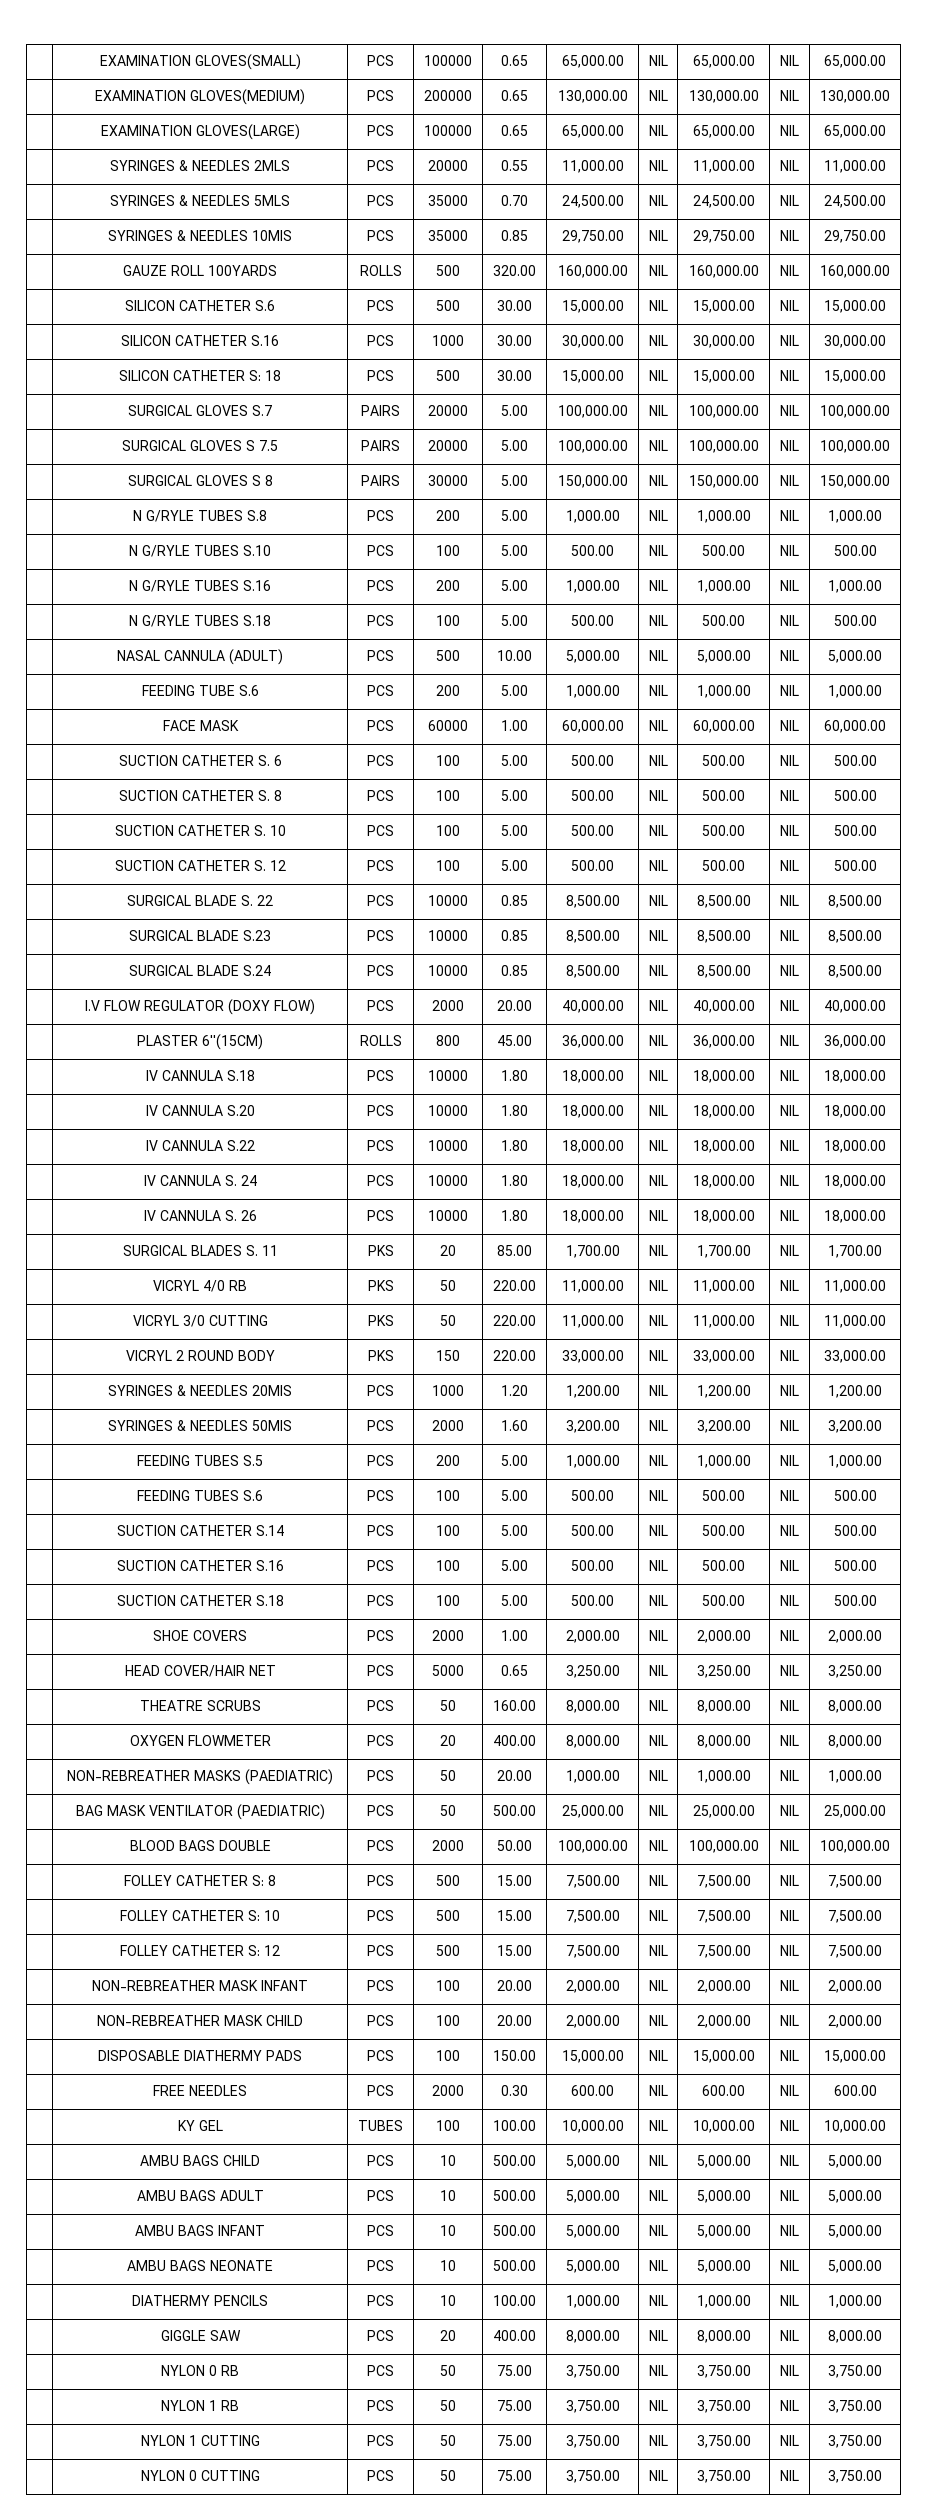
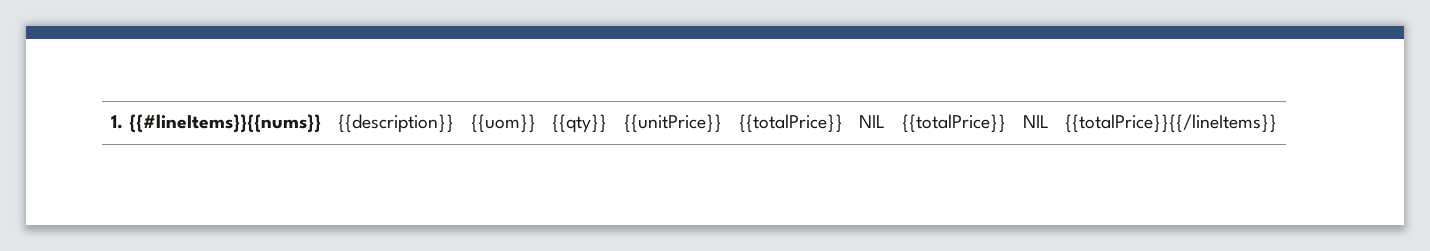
- | EXAMINATION GLOVES(SMALL) | PCS | 100000 | 0.65 | 65,000.00 | NIL | 65,000.00 | NIL | 65,000.00
- | EXAMINATION GLOVES(MEDIUM) | PCS | 200000 | 0.65 | 130,000.00 | NIL | 130,000.00 | NIL | 130,000.00
- | EXAMINATION GLOVES(LARGE) | PCS | 100000 | 0.65 | 65,000.00 | NIL | 65,000.00 | NIL | 65,000.00
- | SYRINGES & NEEDLES 2MLS | PCS | 20000 | 0.55 | 11,000.00 | NIL | 11,000.00 | NIL | 11,000.00
- | SYRINGES & NEEDLES 5MLS | PCS | 35000 | 0.70 | 24,500.00 | NIL | 24,500.00 | NIL | 24,500.00
- | SYRINGES & NEEDLES 10MIS | PCS | 35000 | 0.85 | 29,750.00 | NIL | 29,750.00 | NIL | 29,750.00
- | GAUZE ROLL 100YARDS | ROLLS | 500 | 320.00 | 160,000.00 | NIL | 160,000.00 | NIL | 160,000.00
- | SILICON CATHETER S.6 | PCS | 500 | 30.00 | 15,000.00 | NIL | 15,000.00 | NIL | 15,000.00
- | SILICON CATHETER S.16 | PCS | 1000 | 30.00 | 30,000.00 | NIL | 30,000.00 | NIL | 30,000.00
- | SILICON CATHETER S: 18 | PCS | 500 | 30.00 | 15,000.00 | NIL | 15,000.00 | NIL | 15,000.00
- | SURGICAL GLOVES S.7 | PAIRS | 20000 | 5.00 | 100,000.00 | NIL | 100,000.00 | NIL | 100,000.00
- | SURGICAL GLOVES S 7.5 | PAIRS | 20000 | 5.00 | 100,000.00 | NIL | 100,000.00 | NIL | 100,000.00
- | SURGICAL GLOVES S 8 | PAIRS | 30000 | 5.00 | 150,000.00 | NIL | 150,000.00 | NIL | 150,000.00
- | N G/RYLE TUBES S.8 | PCS | 200 | 5.00 | 1,000.00 | NIL | 1,000.00 | NIL | 1,000.00
- | N G/RYLE TUBES S.10 | PCS | 100 | 5.00 | 500.00 | NIL | 500.00 | NIL | 500.00
- | N G/RYLE TUBES S.16 | PCS | 200 | 5.00 | 1,000.00 | NIL | 1,000.00 | NIL | 1,000.00
- | N G/RYLE TUBES S.18 | PCS | 100 | 5.00 | 500.00 | NIL | 500.00 | NIL | 500.00
- | NASAL CANNULA (ADULT) | PCS | 500 | 10.00 | 5,000.00 | NIL | 5,000.00 | NIL | 5,000.00
- | FEEDING TUBE S.6 | PCS | 200 | 5.00 | 1,000.00 | NIL | 1,000.00 | NIL | 1,000.00
- | FACE MASK | PCS | 60000 | 1.00 | 60,000.00 | NIL | 60,000.00 | NIL | 60,000.00
- | SUCTION CATHETER S. 6 | PCS | 100 | 5.00 | 500.00 | NIL | 500.00 | NIL | 500.00
- | SUCTION CATHETER S. 8 | PCS | 100 | 5.00 | 500.00 | NIL | 500.00 | NIL | 500.00
- | SUCTION CATHETER S. 10 | PCS | 100 | 5.00 | 500.00 | NIL | 500.00 | NIL | 500.00
- | SUCTION CATHETER S. 12 | PCS | 100 | 5.00 | 500.00 | NIL | 500.00 | NIL | 500.00
- | SURGICAL BLADE S. 22 | PCS | 10000 | 0.85 | 8,500.00 | NIL | 8,500.00 | NIL | 8,500.00
- | SURGICAL BLADE S.23 | PCS | 10000 | 0.85 | 8,500.00 | NIL | 8,500.00 | NIL | 8,500.00
- | SURGICAL BLADE S.24 | PCS | 10000 | 0.85 | 8,500.00 | NIL | 8,500.00 | NIL | 8,500.00
- | I.V FLOW REGULATOR (DOXY FLOW) | PCS | 2000 | 20.00 | 40,000.00 | NIL | 40,000.00 | NIL | 40,000.00
- | PLASTER 6''(15CM) | ROLLS | 800 | 45.00 | 36,000.00 | NIL | 36,000.00 | NIL | 36,000.00
- | IV CANNULA S.18 | PCS | 10000 | 1.80 | 18,000.00 | NIL | 18,000.00 | NIL | 18,000.00
- | IV CANNULA S.20 | PCS | 10000 | 1.80 | 18,000.00 | NIL | 18,000.00 | NIL | 18,000.00
- | IV CANNULA S.22 | PCS | 10000 | 1.80 | 18,000.00 | NIL | 18,000.00 | NIL | 18,000.00
- | IV CANNULA S. 24 | PCS | 10000 | 1.80 | 18,000.00 | NIL | 18,000.00 | NIL | 18,000.00
- | IV CANNULA S. 26 | PCS | 10000 | 1.80 | 18,000.00 | NIL | 18,000.00 | NIL | 18,000.00
- | SURGICAL BLADES S. 11 | PKS | 20 | 85.00 | 1,700.00 | NIL | 1,700.00 | NIL | 1,700.00
- | VICRYL 4/0 RB | PKS | 50 | 220.00 | 11,000.00 | NIL | 11,000.00 | NIL | 11,000.00
- | VICRYL 3/0 CUTTING | PKS | 50 | 220.00 | 11,000.00 | NIL | 11,000.00 | NIL | 11,000.00
- | VICRYL 2 ROUND BODY | PKS | 150 | 220.00 | 33,000.00 | NIL | 33,000.00 | NIL | 33,000.00
- | SYRINGES & NEEDLES 20MIS | PCS | 1000 | 1.20 | 1,200.00 | NIL | 1,200.00 | NIL | 1,200.00
- | SYRINGES & NEEDLES 50MIS | PCS | 2000 | 1.60 | 3,200.00 | NIL | 3,200.00 | NIL | 3,200.00
- | FEEDING TUBES S.5 | PCS | 200 | 5.00 | 1,000.00 | NIL | 1,000.00 | NIL | 1,000.00
- | FEEDING TUBES S.6 | PCS | 100 | 5.00 | 500.00 | NIL | 500.00 | NIL | 500.00
- | SUCTION CATHETER S.14 | PCS | 100 | 5.00 | 500.00 | NIL | 500.00 | NIL | 500.00
- | SUCTION CATHETER S.16 | PCS | 100 | 5.00 | 500.00 | NIL | 500.00 | NIL | 500.00
- | SUCTION CATHETER S.18 | PCS | 100 | 5.00 | 500.00 | NIL | 500.00 | NIL | 500.00
- | SHOE COVERS | PCS | 2000 | 1.00 | 2,000.00 | NIL | 2,000.00 | NIL | 2,000.00
- | HEAD COVER/HAIR NET | PCS | 5000 | 0.65 | 3,250.00 | NIL | 3,250.00 | NIL | 3,250.00
- | THEATRE SCRUBS | PCS | 50 | 160.00 | 8,000.00 | NIL | 8,000.00 | NIL | 8,000.00
- | OXYGEN FLOWMETER | PCS | 20 | 400.00 | 8,000.00 | NIL | 8,000.00 | NIL | 8,000.00
- | NON-REBREATHER MASKS (PAEDIATRIC) | PCS | 50 | 20.00 | 1,000.00 | NIL | 1,000.00 | NIL | 1,000.00
- | BAG MASK VENTILATOR (PAEDIATRIC) | PCS | 50 | 500.00 | 25,000.00 | NIL | 25,000.00 | NIL | 25,000.00
- | BLOOD BAGS DOUBLE | PCS | 2000 | 50.00 | 100,000.00 | NIL | 100,000.00 | NIL | 100,000.00
- | FOLLEY CATHETER S: 8 | PCS | 500 | 15.00 | 7,500.00 | NIL | 7,500.00 | NIL | 7,500.00
- | FOLLEY CATHETER S: 10 | PCS | 500 | 15.00 | 7,500.00 | NIL | 7,500.00 | NIL | 7,500.00
- | FOLLEY CATHETER S: 12 | PCS | 500 | 15.00 | 7,500.00 | NIL | 7,500.00 | NIL | 7,500.00
- | NON-REBREATHER MASK INFANT | PCS | 100 | 20.00 | 2,000.00 | NIL | 2,000.00 | NIL | 2,000.00
- | NON-REBREATHER MASK CHILD | PCS | 100 | 20.00 | 2,000.00 | NIL | 2,000.00 | NIL | 2,000.00
- | DISPOSABLE DIATHERMY PADS | PCS | 100 | 150.00 | 15,000.00 | NIL | 15,000.00 | NIL | 15,000.00
- | FREE NEEDLES | PCS | 2000 | 0.30 | 600.00 | NIL | 600.00 | NIL | 600.00
- | KY GEL | TUBES | 100 | 100.00 | 10,000.00 | NIL | 10,000.00 | NIL | 10,000.00
- | AMBU BAGS CHILD | PCS | 10 | 500.00 | 5,000.00 | NIL | 5,000.00 | NIL | 5,000.00
- | AMBU BAGS ADULT | PCS | 10 | 500.00 | 5,000.00 | NIL | 5,000.00 | NIL | 5,000.00
- | AMBU BAGS INFANT | PCS | 10 | 500.00 | 5,000.00 | NIL | 5,000.00 | NIL | 5,000.00
- | AMBU BAGS NEONATE | PCS | 10 | 500.00 | 5,000.00 | NIL | 5,000.00 | NIL | 5,000.00
- | DIATHERMY PENCILS | PCS | 10 | 100.00 | 1,000.00 | NIL | 1,000.00 | NIL | 1,000.00
- | GIGGLE SAW | PCS | 20 | 400.00 | 8,000.00 | NIL | 8,000.00 | NIL | 8,000.00
- | NYLON 0 RB | PCS | 50 | 75.00 | 3,750.00 | NIL | 3,750.00 | NIL | 3,750.00
- | NYLON 1 RB | PCS | 50 | 75.00 | 3,750.00 | NIL | 3,750.00 | NIL | 3,750.00
- | NYLON 1 CUTTING | PCS | 50 | 75.00 | 3,750.00 | NIL | 3,750.00 | NIL | 3,750.00
- | NYLON 0 CUTTING | PCS | 50 | 75.00 | 3,750.00 | NIL | 3,750.00 | NIL | 3,750.00
+ 1. {{#lineItems}}{{nums}} | {{description}} | {{uom}} | {{qty}} | {{unitPrice}} | {{totalPrice}} | NIL | {{totalPrice}} | NIL | {{totalPrice}}{{/lineItems}}

